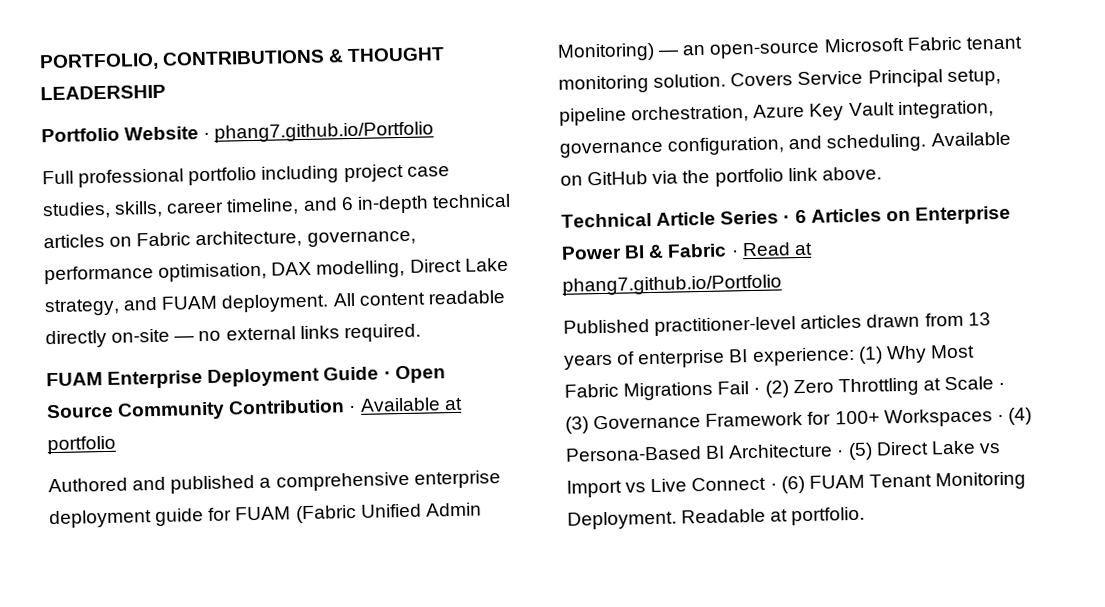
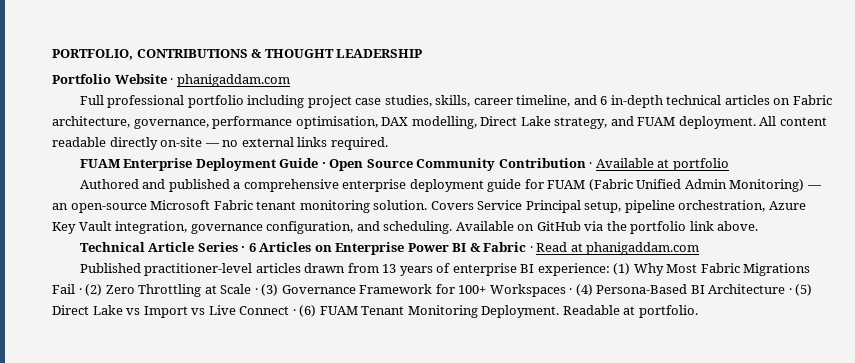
- Portfolio Website · phang7.github.io/Portfolio
+ Portfolio Website · phanigaddam.com
- Technical Article Series · 6 Articles on Enterprise Power BI & Fabric · Read at phang7.github.io/Portfolio
+ Technical Article Series · 6 Articles on Enterprise Power BI & Fabric · Read at phanigaddam.com

